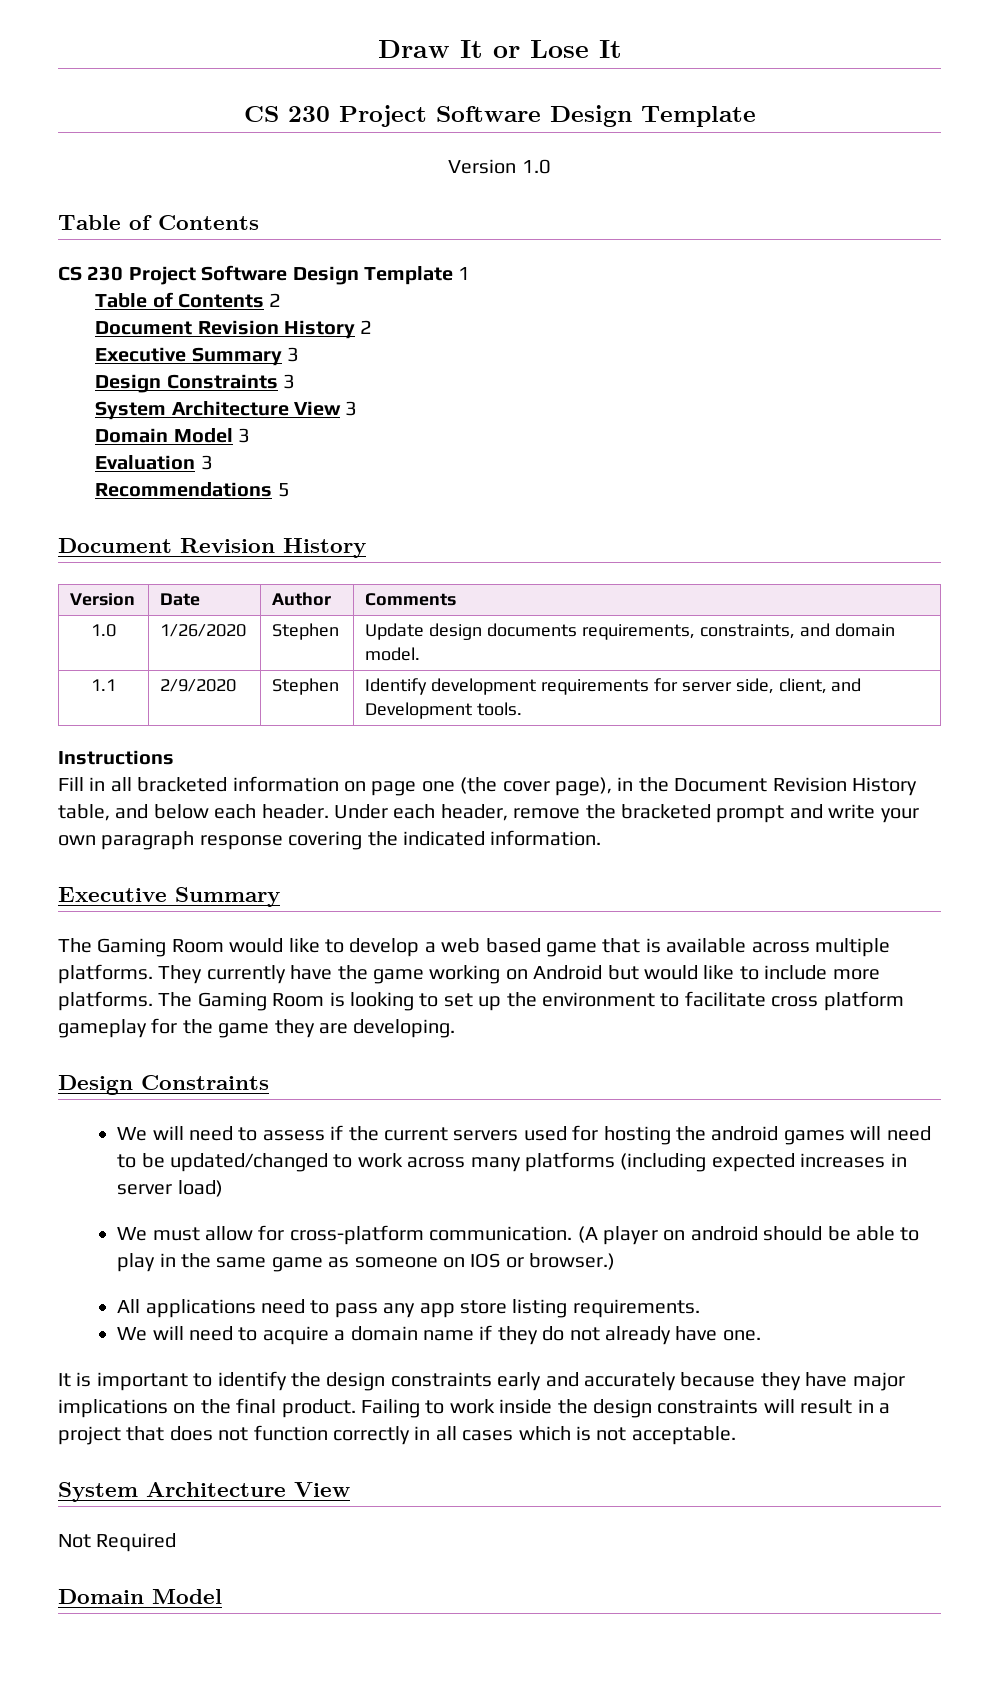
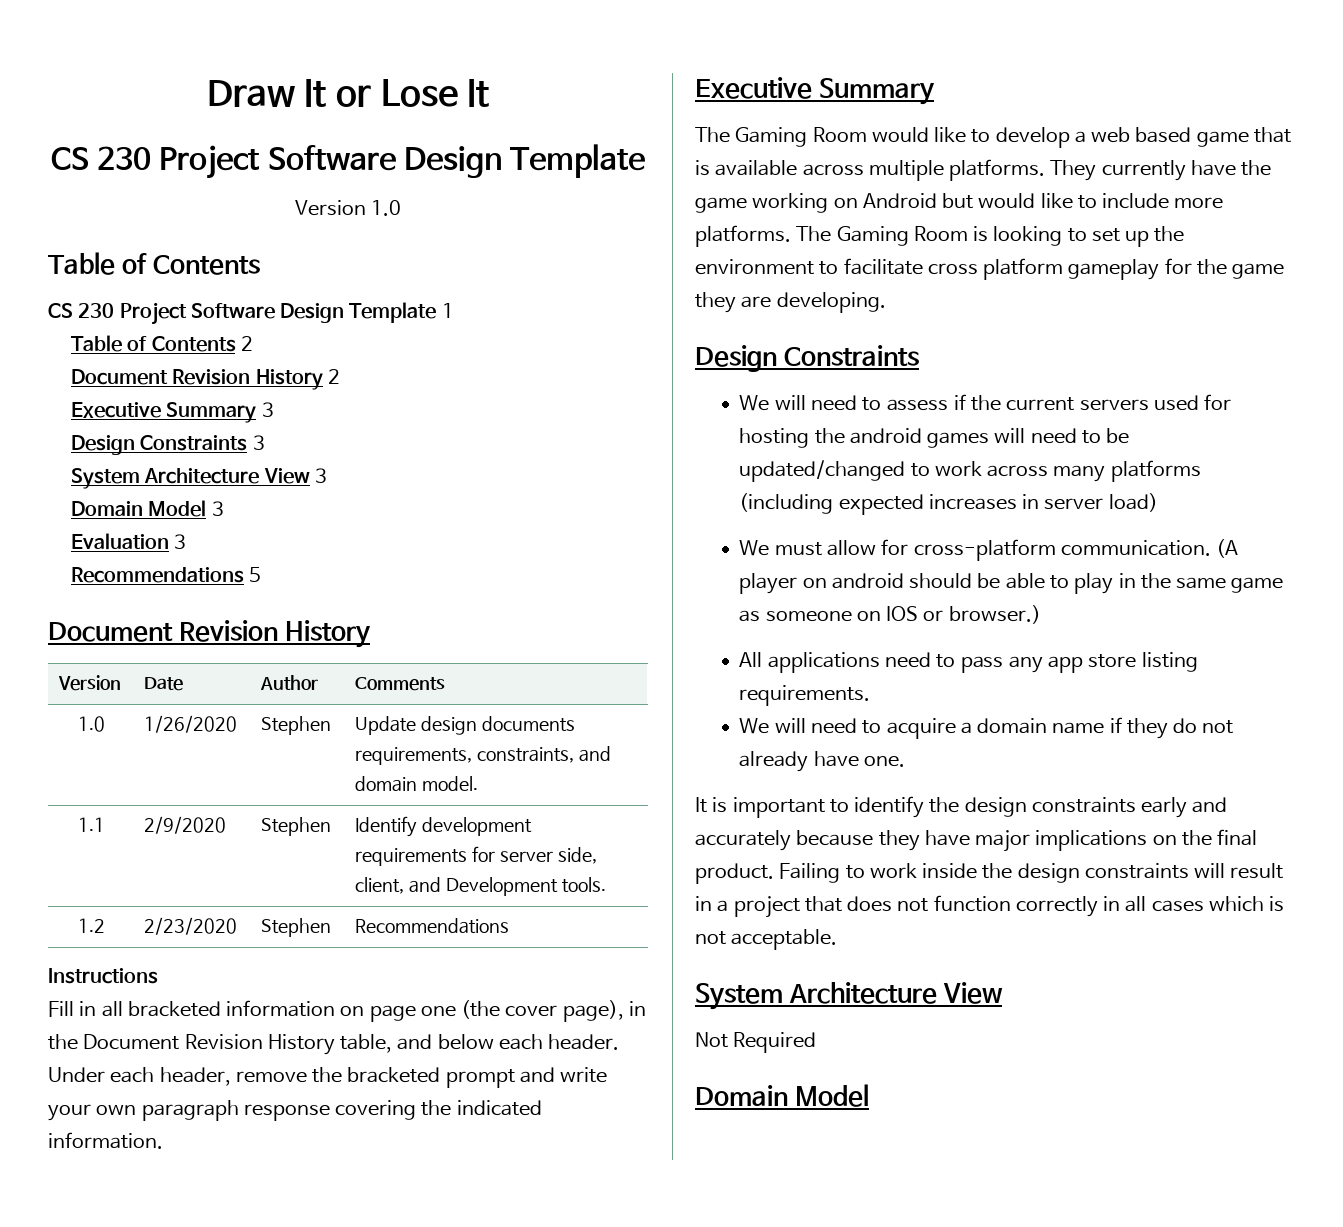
+ 1.2 | 2/23/2020 | Stephen | Recommendations

